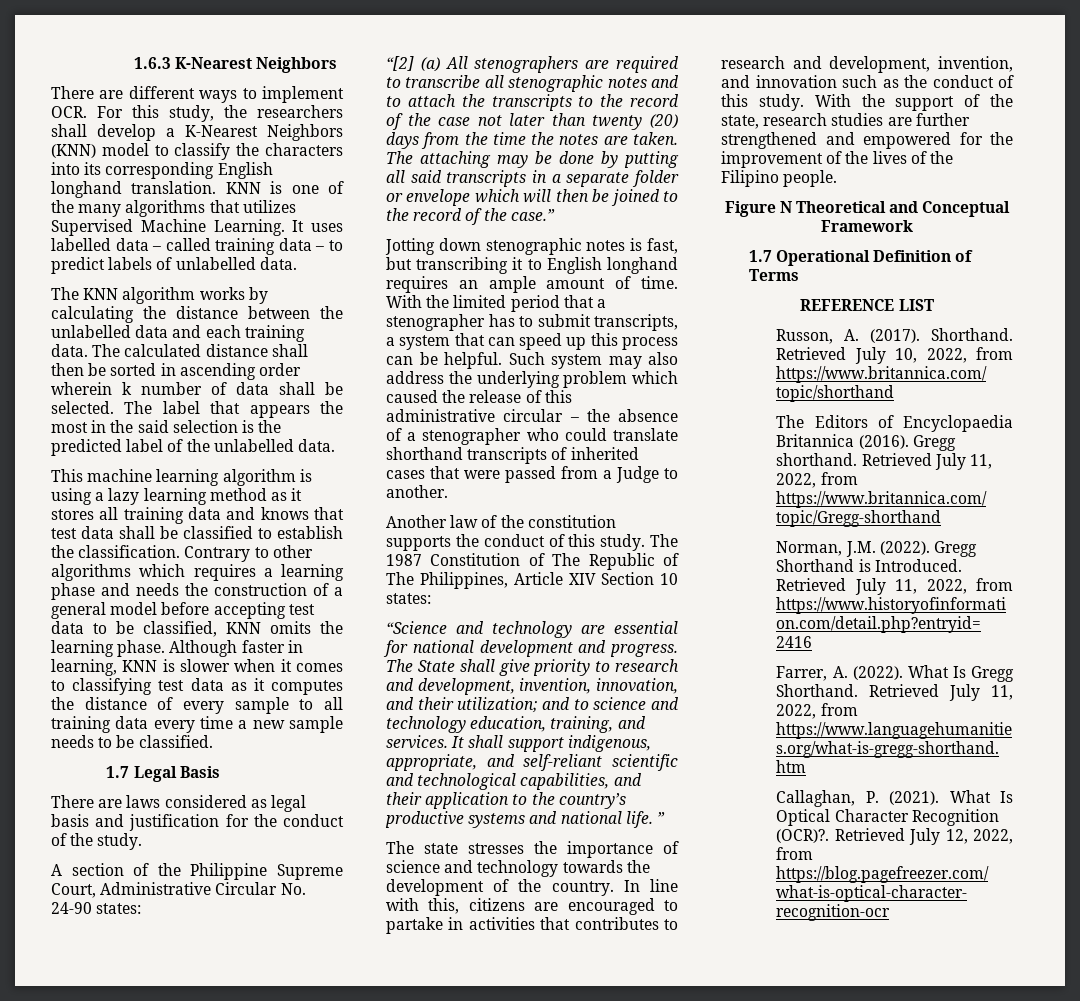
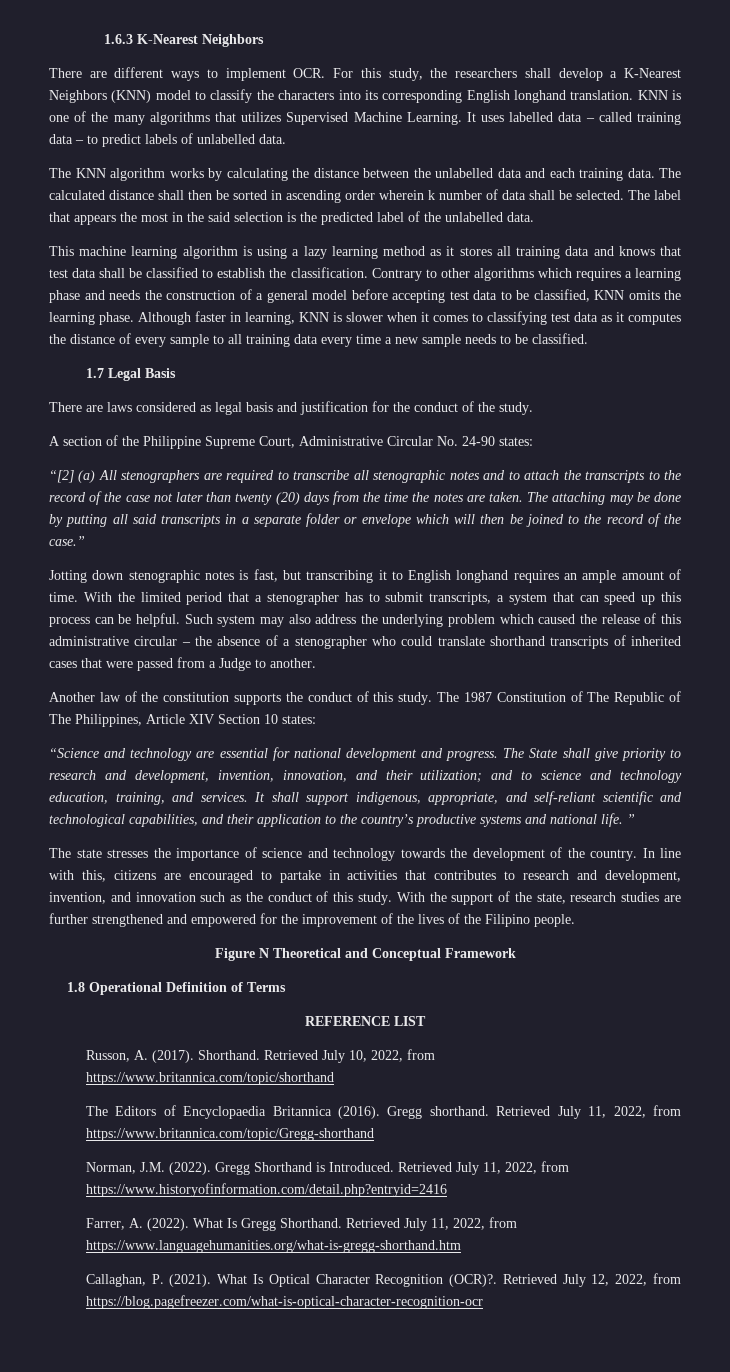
- 1.7 Operational Definition of Terms
+ 1.8 Operational Definition of Terms

